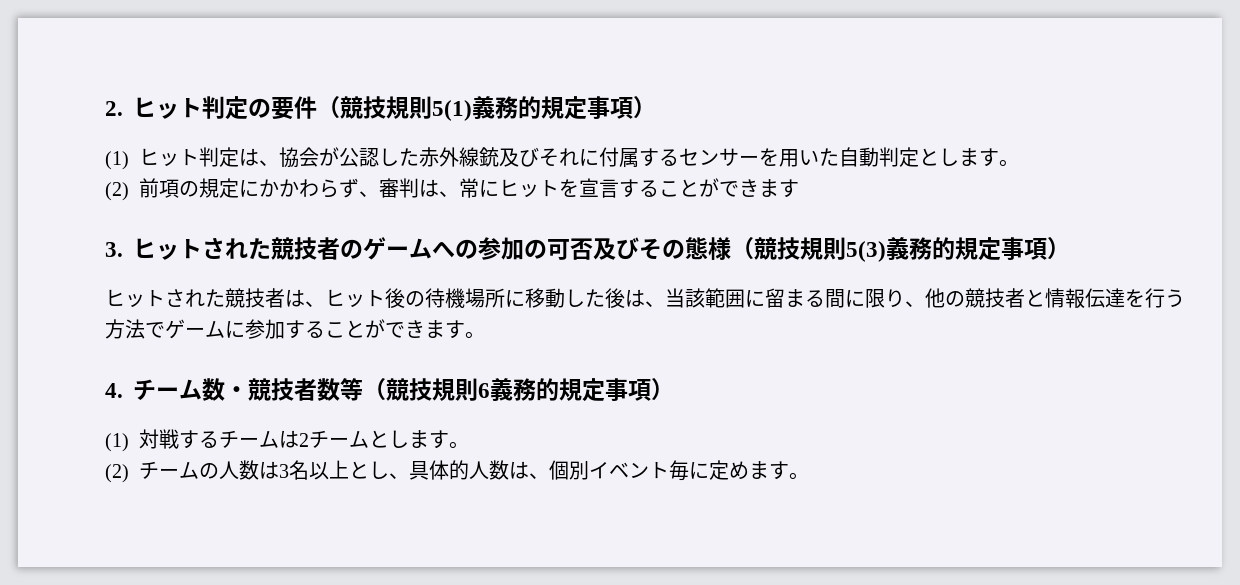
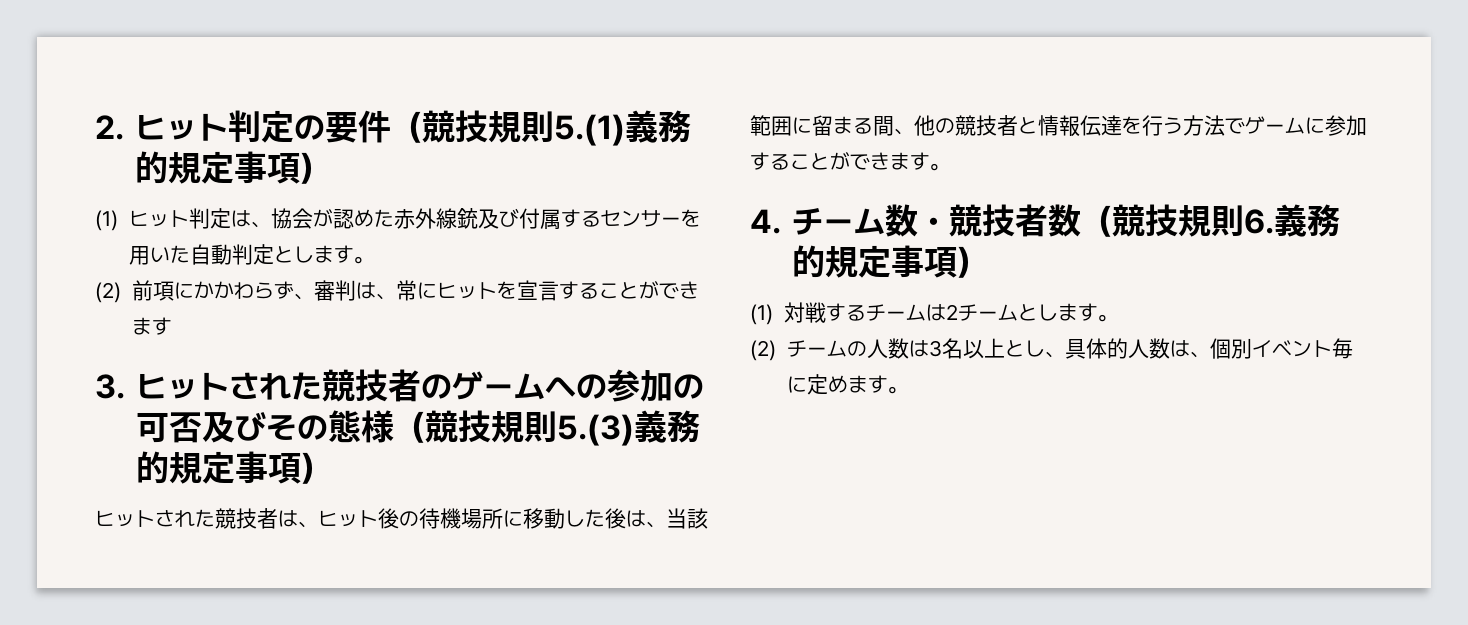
- 2.ヒット判定の要件（競技規則5(1)義務的規定事項）
+ 2.ヒット判定の要件（競技規則5.(1)義務的規定事項）
- (1)ヒット判定は、協会が公認した赤外線銃及びそれに付属するセンサーを用いた自動判定とします。
+ (1)ヒット判定は、協会が認めた赤外線銃及び付属するセンサーを用いた自動判定とします。
- (2)前項の規定にかかわらず、審判は、常にヒットを宣言することができます
+ (2)前項にかかわらず、審判は、常にヒットを宣言することができます
- 3.ヒットされた競技者のゲームへの参加の可否及びその態様（競技規則5(3)義務的規定事項）
+ 3.ヒットされた競技者のゲームへの参加の可否及びその態様（競技規則5.(3)義務的規定事項）
- ヒットされた競技者は、ヒット後の待機場所に移動した後は、当該範囲に留まる間に限り、他の競技者と情報伝達を行う方法でゲームに参加することができます。
+ ヒットされた競技者は、ヒット後の待機場所に移動した後は、当該範囲に留まる間、他の競技者と情報伝達を行う方法でゲームに参加することができます。
- 4.チーム数・競技者数等（競技規則6義務的規定事項）
+ 4.チーム数・競技者数（競技規則6.義務的規定事項）

